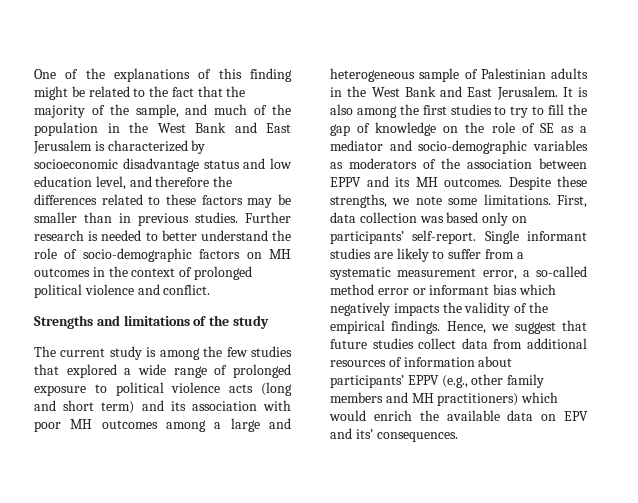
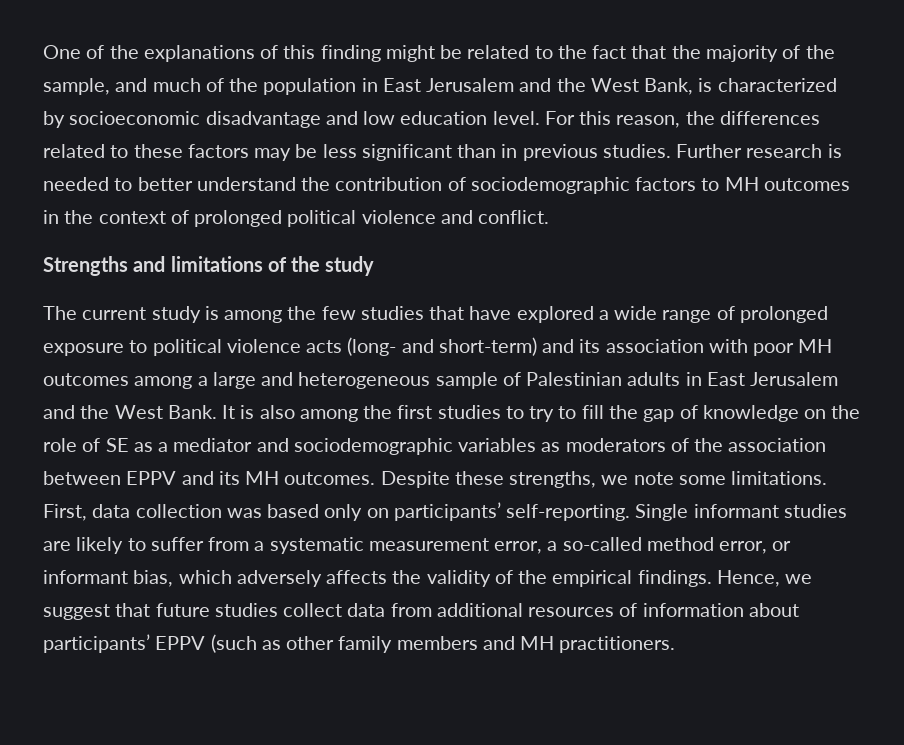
- One of the explanations of this finding might be related to the fact that the majority of the sample, and much of the population in the West Bank and East Jerusalem is characterized by socioeconomic disadvantage status and low education level, and therefore the differences related to these factors may be smaller than in previous studies.
+ One of the explanations of this finding might be related to the fact that the majority of the sample, and much of the population in East Jerusalem and the West Bank, is characterized by socioeconomic disadvantage and low education level. For this reason, the differences related to these factors may be less significant than in previous studies.
- Further research is needed to better understand the role of socio-demographic factors on MH outcomes in the context of prolonged political violence and conflict.
+ Further research is needed to better understand the contribution of sociodemographic factors to MH outcomes in the context of prolonged political violence and conflict.
- The current study is among the few studies that explored a wide range of prolonged exposure to political violence acts (long and short term) and its association with poor MH outcomes among a large and heterogeneous sample of Palestinian adults in the West Bank and East Jerusalem.
+ The current study is among the few studies that have explored a wide range of prolonged exposure to political violence acts (long- and short-term) and its association with poor MH outcomes among a large and heterogeneous sample of Palestinian adults in East Jerusalem and the West Bank.
- It is also among the first studies to try to fill the gap of knowledge on the role of SE as a mediator and socio-demographic variables as moderators of the association between EPPV and its MH outcomes.
+ It is also among the first studies to try to fill the gap of knowledge on the role of SE as a mediator and sociodemographic variables as moderators of the association between EPPV and its MH outcomes.
- First, data collection was based only on participants’ self-report.
+ First, data collection was based only on participants’ self-reporting.
- Single informant studies are likely to suffer from a systematic measurement error, a so-called method error or informant bias which negatively impacts the validity of the empirical findings.
+ Single informant studies are likely to suffer from a systematic measurement error, a so-called method error, or informant bias, which adversely affects the validity of the empirical findings.
- Hence, we suggest that future studies collect data from additional resources of information about participants’ EPPV (e.g., other family members and MH practitioners) which would enrich the available data on EPV and its’ consequences.
+ Hence, we suggest that future studies collect data from additional resources of information about participants’ EPPV (such as other family members and MH practitioners.

